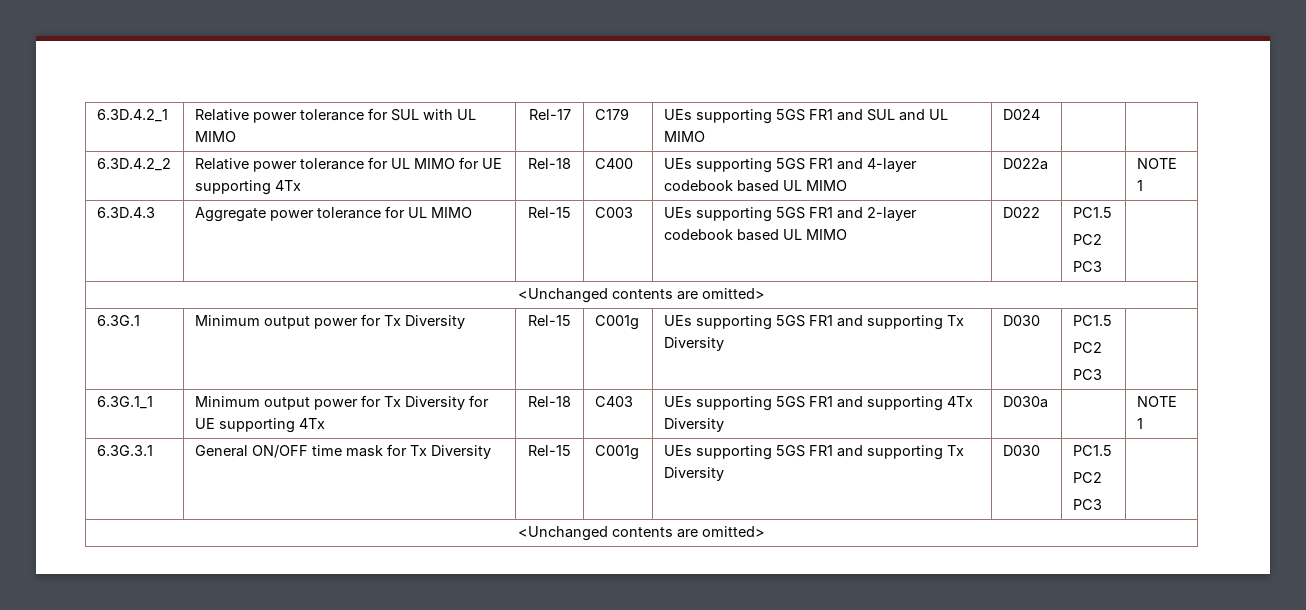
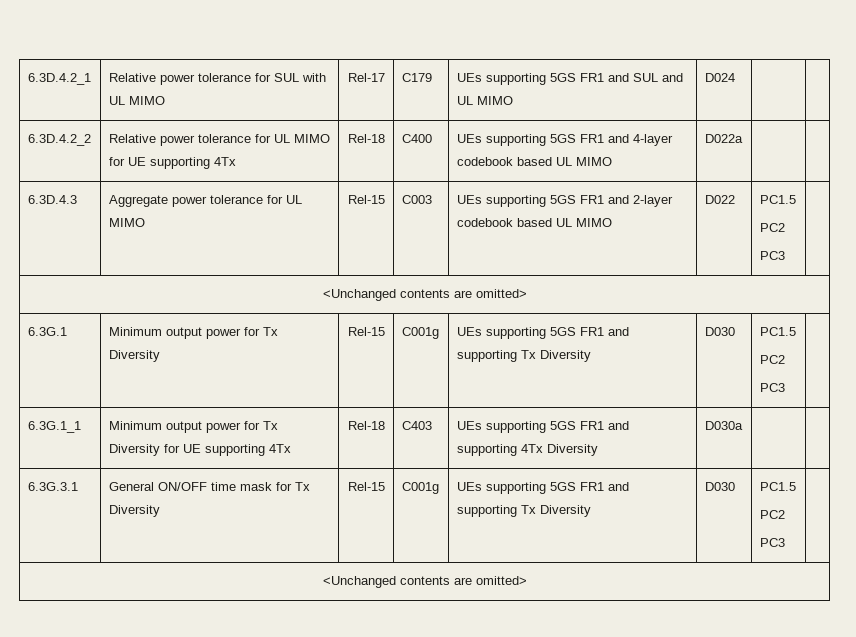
- 6.3D.4.2_2 | Relative power tolerance for UL MIMO for UE supporting 4Tx | Rel-18 | C400 | UEs supporting 5GS FR1 and 4-layer codebook based UL MIMO | D022a | | NOTE 1
+ 6.3D.4.2_2 | Relative power tolerance for UL MIMO for UE supporting 4Tx | Rel-18 | C400 | UEs supporting 5GS FR1 and 4-layer codebook based UL MIMO | D022a | |
- 6.3G.1_1 | Minimum output power for Tx Diversity for UE supporting 4Tx | Rel-18 | C403 | UEs supporting 5GS FR1 and supporting 4Tx Diversity | D030a | | NOTE 1
+ 6.3G.1_1 | Minimum output power for Tx Diversity for UE supporting 4Tx | Rel-18 | C403 | UEs supporting 5GS FR1 and supporting 4Tx Diversity | D030a | |

